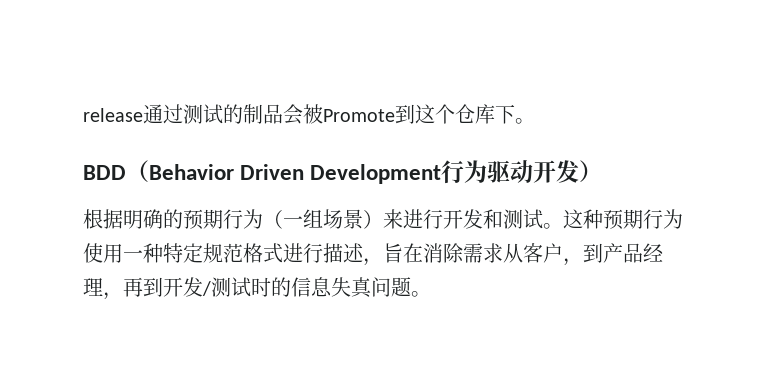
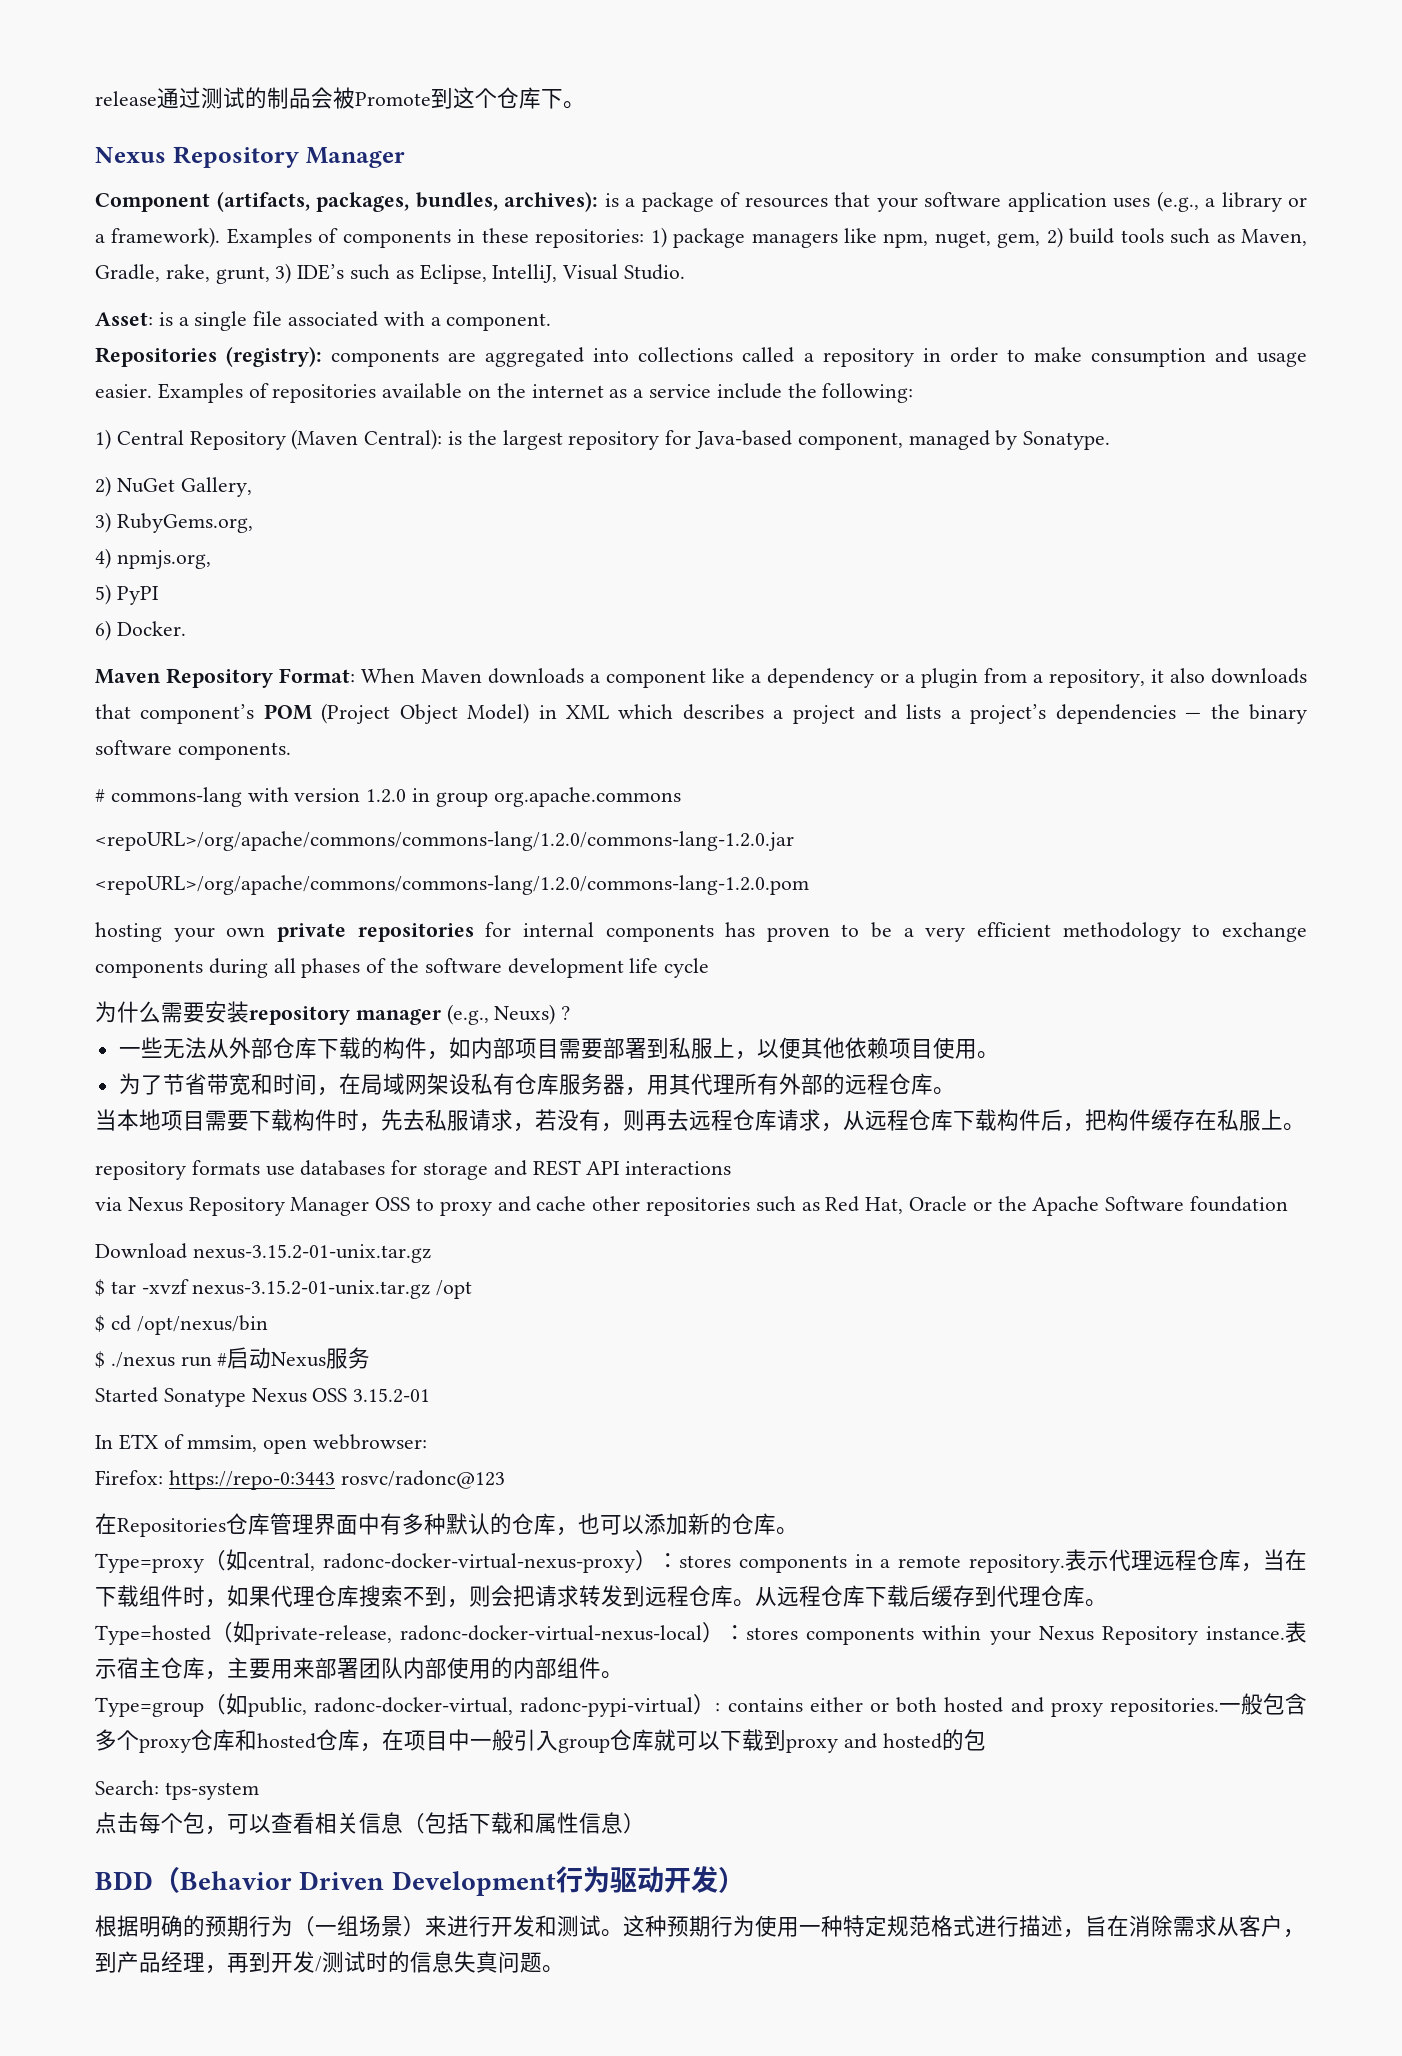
  release通过测试的制品会被Promote到这个仓库下。
+ Nexus Repository Manager
+ Component (artifacts, packages, bundles, archives): is a package of resources that your software application uses (e.g., a library or a framework). Examples of components in these repositories: 1) package managers like npm, nuget, gem, 2) build tools such as Maven, Gradle, rake, grunt, 3) IDE’s such as Eclipse, IntelliJ, Visual Studio.
+ Asset: is a single file associated with a component.
+ Repositories (registry): components are aggregated into collections called a repository in order to make consumption and usage easier. Examples of repositories available on the internet as a service include the following:
+ 1) Central Repository (Maven Central): is the largest repository for Java-based component, managed by Sonatype.
+ 2) NuGet Gallery,
+ 3) RubyGems.org,
+ 4) npmjs.org,
+ 5) PyPI
+ 6) Docker.
+ Maven Repository Format: When Maven downloads a component like a dependency or a plugin from a repository, it also downloads that component’s POM (Project Object Model) in XML which describes a project and lists a project’s dependencies — the binary software components.
+ # commons-lang with version 1.2.0 in group org.apache.commons
+ <repoURL>/org/apache/commons/commons-lang/1.2.0/commons-lang-1.2.0.jar
+ <repoURL>/org/apache/commons/commons-lang/1.2.0/commons-lang-1.2.0.pom
+ hosting your own private repositories for internal components has proven to be a very efficient methodology to exchange components during all phases of the software development life cycle
+ 为什么需要安装repository manager (e.g., Neuxs) ?
+ 一些无法从外部仓库下载的构件，如内部项目需要部署到私服上，以便其他依赖项目使用。
+ 为了节省带宽和时间，在局域网架设私有仓库服务器，用其代理所有外部的远程仓库。
+ 当本地项目需要下载构件时，先去私服请求，若没有，则再去远程仓库请求，从远程仓库下载构件后，把构件缓存在私服上。
+ repository formats use databases for storage and REST API interactions
+ via Nexus Repository Manager OSS to proxy and cache other repositories such as Red Hat, Oracle or the Apache Software foundation
+ Download nexus-3.15.2-01-unix.tar.gz
+ $ tar -xvzf nexus-3.15.2-01-unix.tar.gz /opt
+ $ cd /opt/nexus/bin
+ $ ./nexus run #启动Nexus服务
+ Started Sonatype Nexus OSS 3.15.2-01
+ In ETX of mmsim, open webbrowser:
+ Firefox: https://repo-0:3443 rosvc/radonc@123
+ 在Repositories仓库管理界面中有多种默认的仓库，也可以添加新的仓库。
+ Type=proxy（如central, radonc-docker-virtual-nexus-proxy）：stores components in a remote repository.表示代理远程仓库，当在下载组件时，如果代理仓库搜索不到，则会把请求转发到远程仓库。从远程仓库下载后缓存到代理仓库。
+ Type=hosted（如private-release, radonc-docker-virtual-nexus-local）：stores components within your Nexus Repository instance.表示宿主仓库，主要用来部署团队内部使用的内部组件。
+ Type=group（如public, radonc-docker-virtual, radonc-pypi-virtual）: contains either or both hosted and proxy repositories.一般包含多个proxy仓库和hosted仓库，在项目中一般引入group仓库就可以下载到proxy and hosted的包
+ Search: tps-system
+ 点击每个包，可以查看相关信息（包括下载和属性信息）

